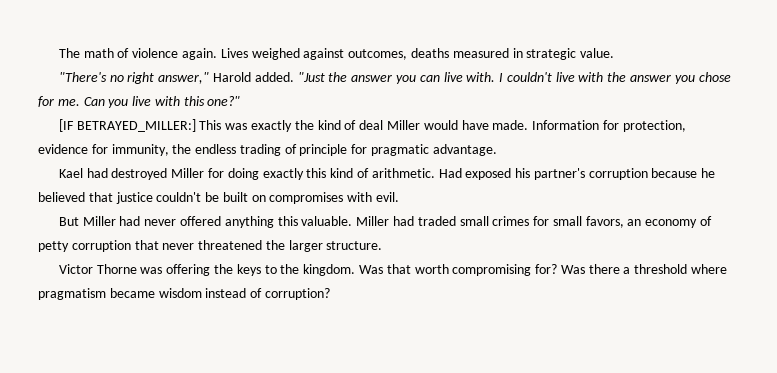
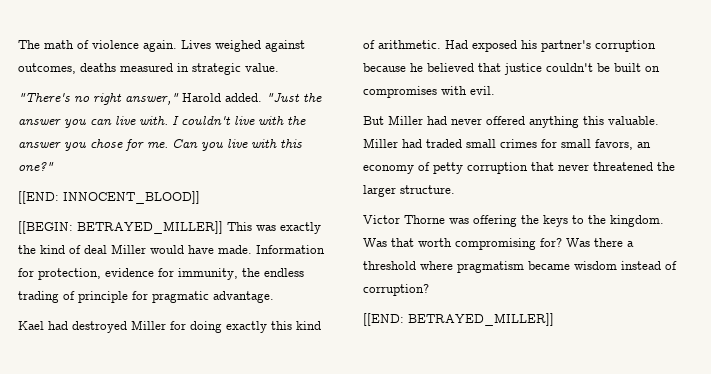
- [IF BETRAYED_MILLER:] This was exactly the kind of deal Miller would have made.
+ [[END: INNOCENT_BLOOD]]
+ [[BEGIN: BETRAYED_MILLER]] This was exactly the kind of deal Miller would have made.
+ [[END: BETRAYED_MILLER]]

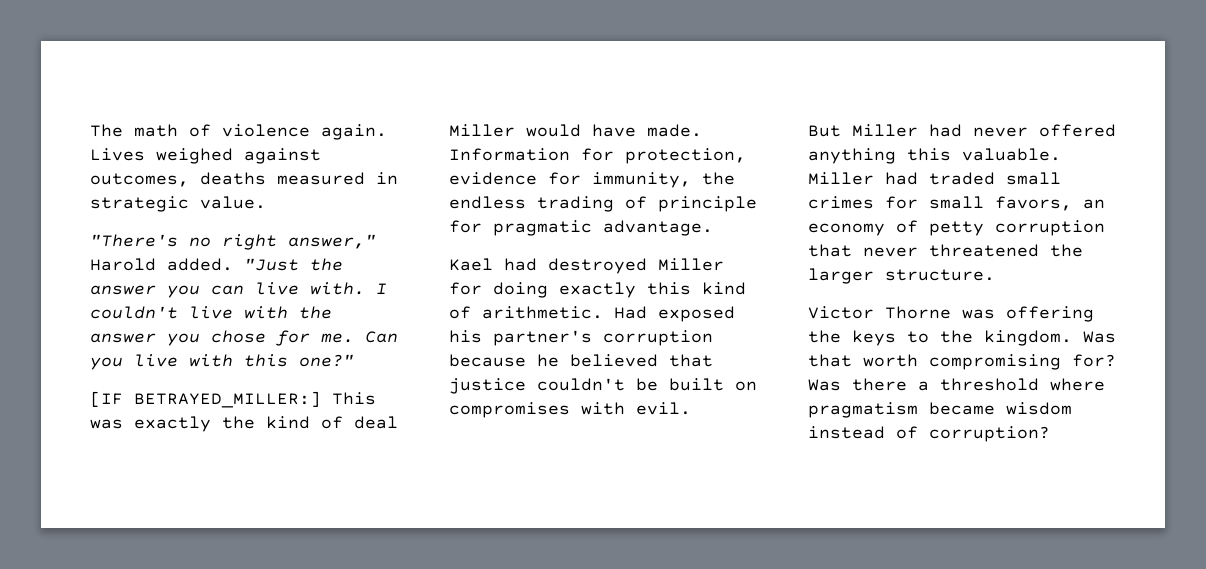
- [[END: INNOCENT_BLOOD]]
- [[BEGIN: BETRAYED_MILLER]] This was exactly the kind of deal Miller would have made.
+ [IF BETRAYED_MILLER:] This was exactly the kind of deal Miller would have made.
- [[END: BETRAYED_MILLER]]

